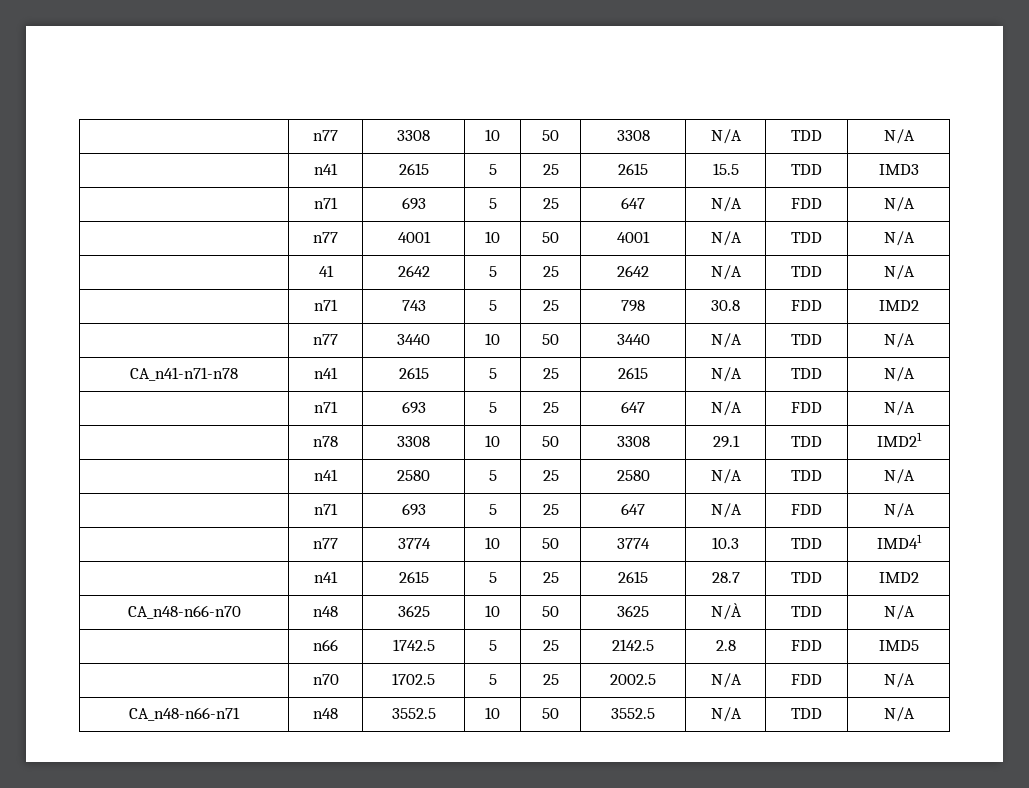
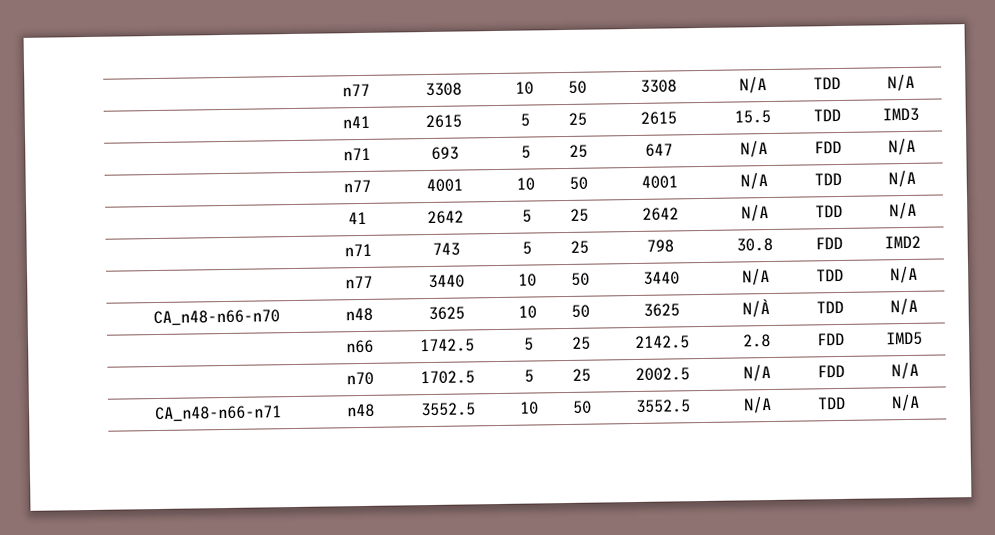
- CA_n41-n71-n78 | n41 | 2615 | 5 | 25 | 2615 | N/A | TDD | N/A
- | n71 | 693 | 5 | 25 | 647 | N/A | FDD | N/A
- | n78 | 3308 | 10 | 50 | 3308 | 29.1 | TDD | IMD21
- | n41 | 2580 | 5 | 25 | 2580 | N/A | TDD | N/A
- | n71 | 693 | 5 | 25 | 647 | N/A | FDD | N/A
- | n77 | 3774 | 10 | 50 | 3774 | 10.3 | TDD | IMD41
- | n41 | 2615 | 5 | 25 | 2615 | 28.7 | TDD | IMD2

